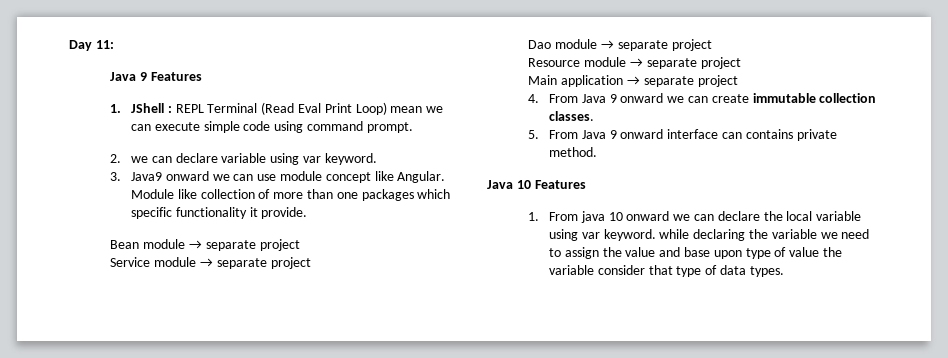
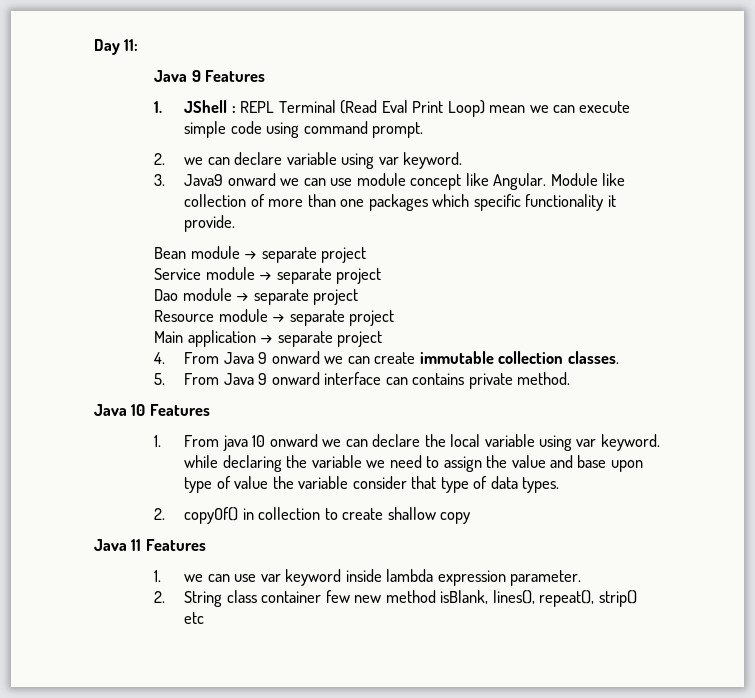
+ 2. copyOf() in collection to create shallow copy
+ Java 11 Features
+ 1. we can use var keyword inside lambda expression parameter.
+ 2. String class container few new method isBlank, lines(), repeat(), strip() etc

